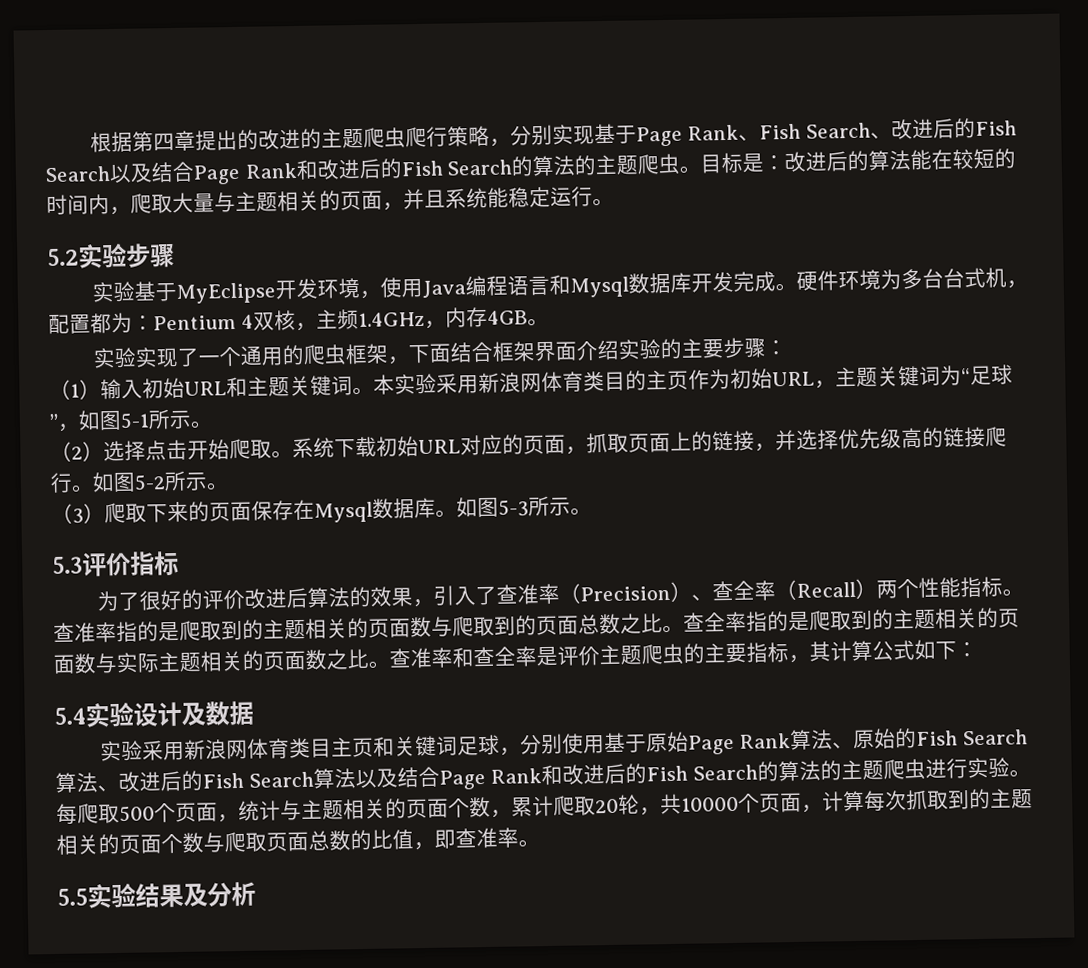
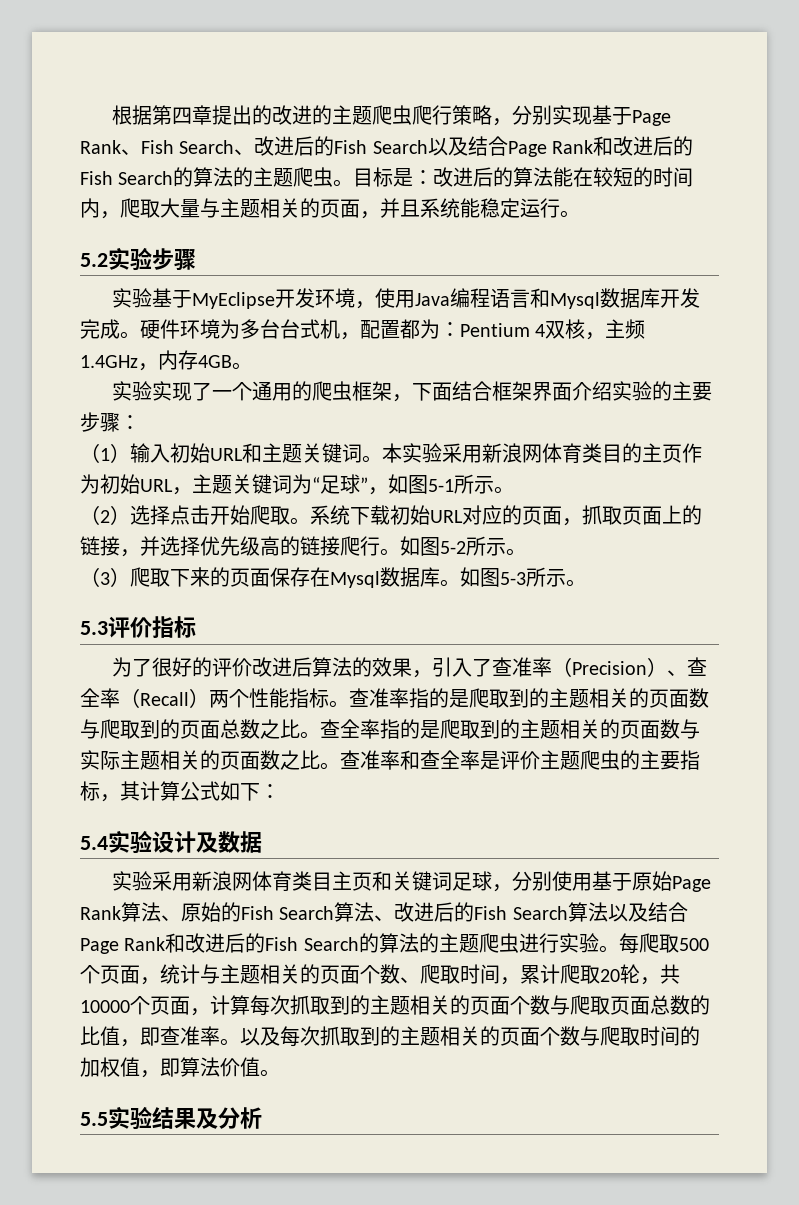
- 每爬取500个页面，统计与主题相关的页面个数，累计爬取20轮，共10000个页面，计算每次抓取到的主题相关的页面个数与爬取页面总数的比值，即查准率。
+ 每爬取500个页面，统计与主题相关的页面个数、爬取时间，累计爬取20轮，共10000个页面，计算每次抓取到的主题相关的页面个数与爬取页面总数的比值，即查准率。以及每次抓取到的主题相关的页面个数与爬取时间的加权值，即算法价值。

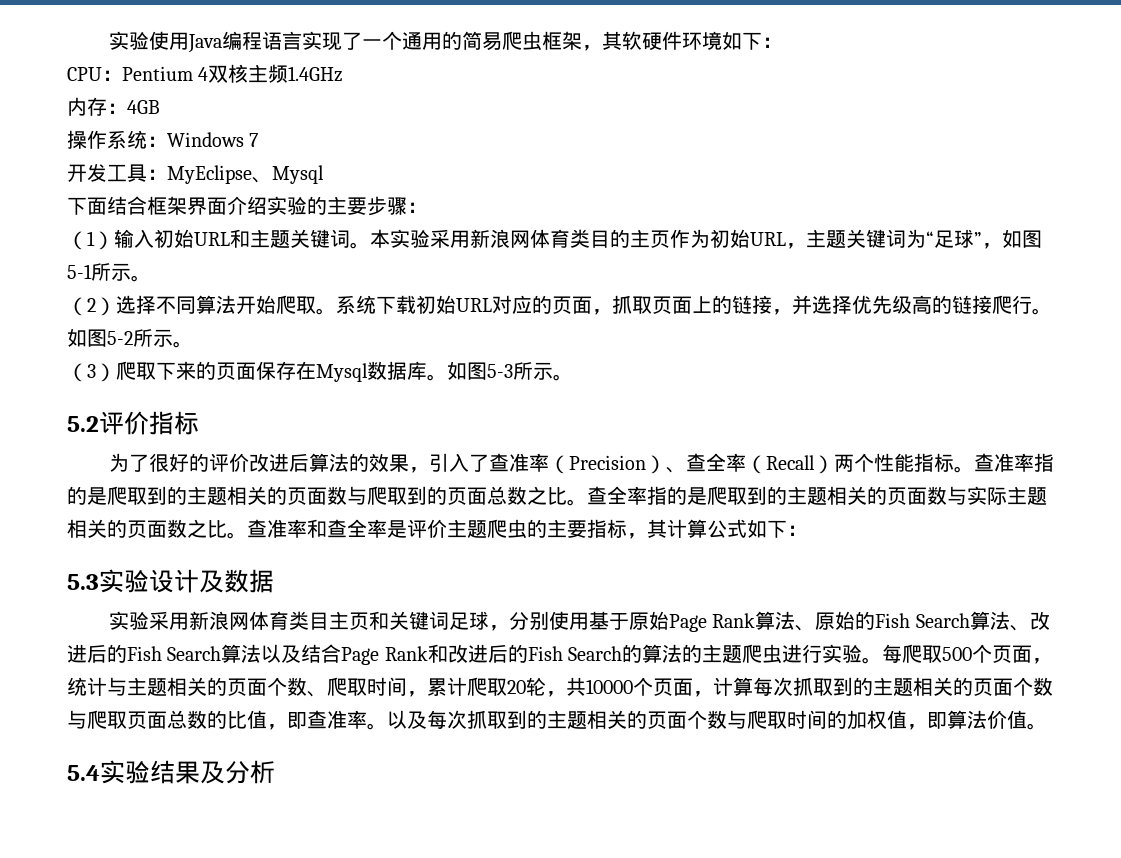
- 根据第四章提出的改进的主题爬虫爬行策略，分别实现基于Page Rank、Fish Search、改进后的Fish Search以及结合Page Rank和改进后的Fish Search的算法的主题爬虫。目标是：改进后的算法能在较短的时间内，爬取大量与主题相关的页面，并且系统能稳定运行。
- 5.2实验步骤
- 实验基于MyEclipse开发环境，使用Java编程语言和Mysql数据库开发完成。硬件环境为多台台式机，配置都为：Pentium 4双核，主频1.4GHz，内存4GB。
- 实验实现了一个通用的爬虫框架，下面结合框架界面介绍实验的主要步骤：
+ 实验使用Java编程语言实现了一个通用的简易爬虫框架，其软硬件环境如下：
+ CPU：Pentium 4双核主频1.4GHz
+ 内存：4GB
+ 操作系统：Windows 7
+ 开发工具：MyEclipse、Mysql
+ 下面结合框架界面介绍实验的主要步骤：
- （2）选择点击开始爬取。
+ （2）选择不同算法开始爬取。
- 5.3评价指标
+ 5.2评价指标
- 5.4实验设计及数据
+ 5.3实验设计及数据
- 5.5实验结果及分析
+ 5.4实验结果及分析

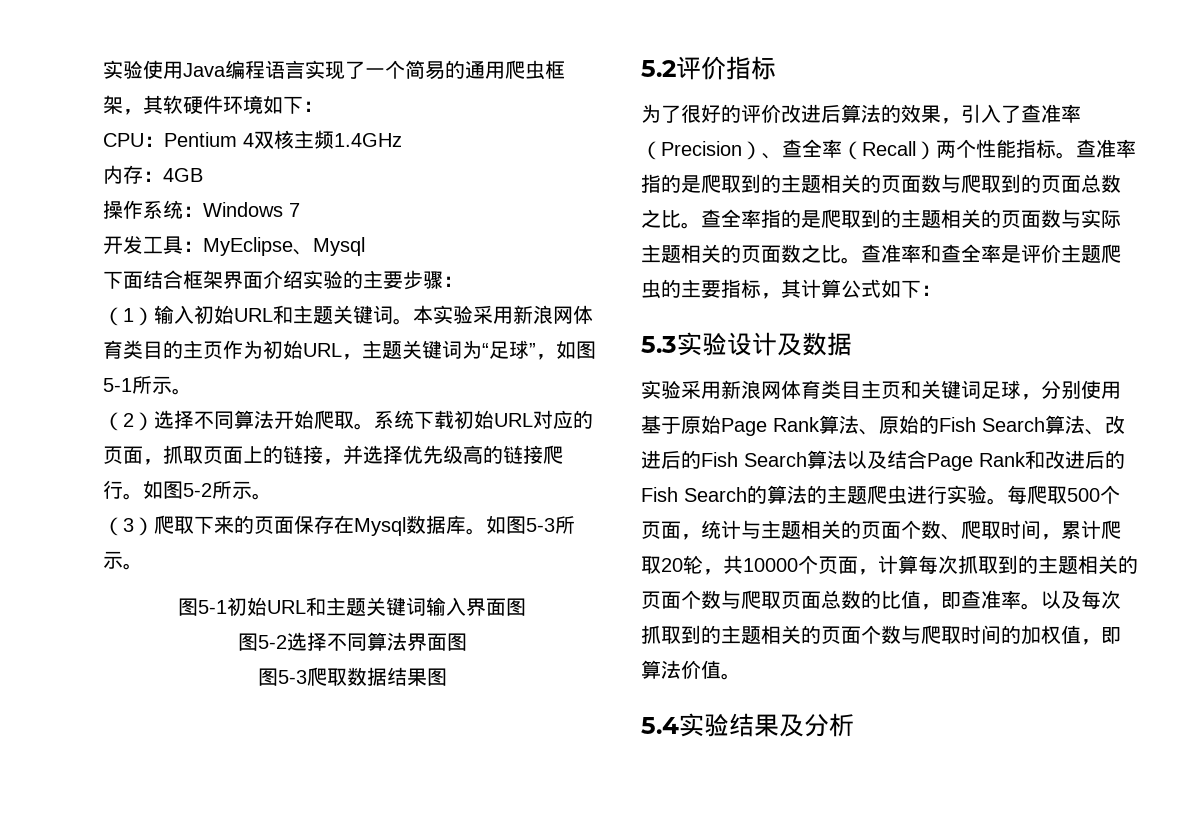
- 实验使用Java编程语言实现了一个通用的简易爬虫框架，其软硬件环境如下：
+ 实验使用Java编程语言实现了一个简易的通用爬虫框架，其软硬件环境如下：
+ 图5-1初始URL和主题关键词输入界面图
+ 图5-2选择不同算法界面图
+ 图5-3爬取数据结果图

